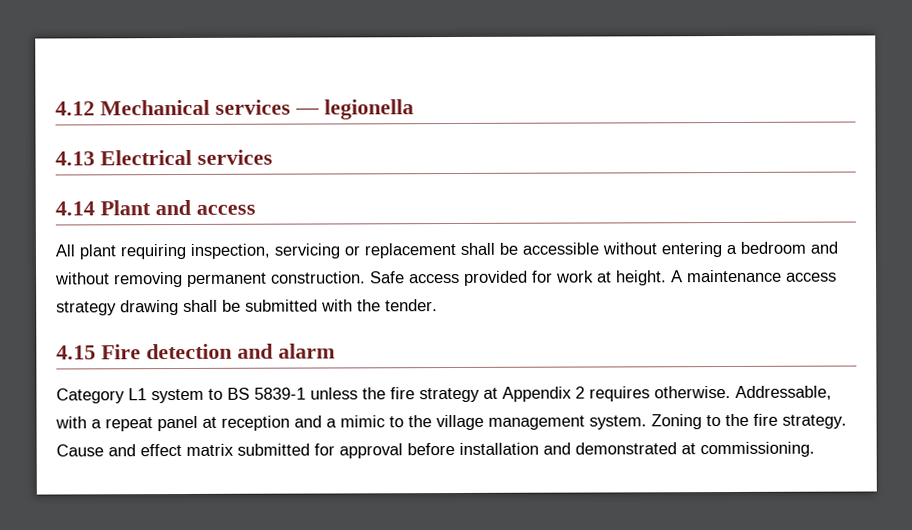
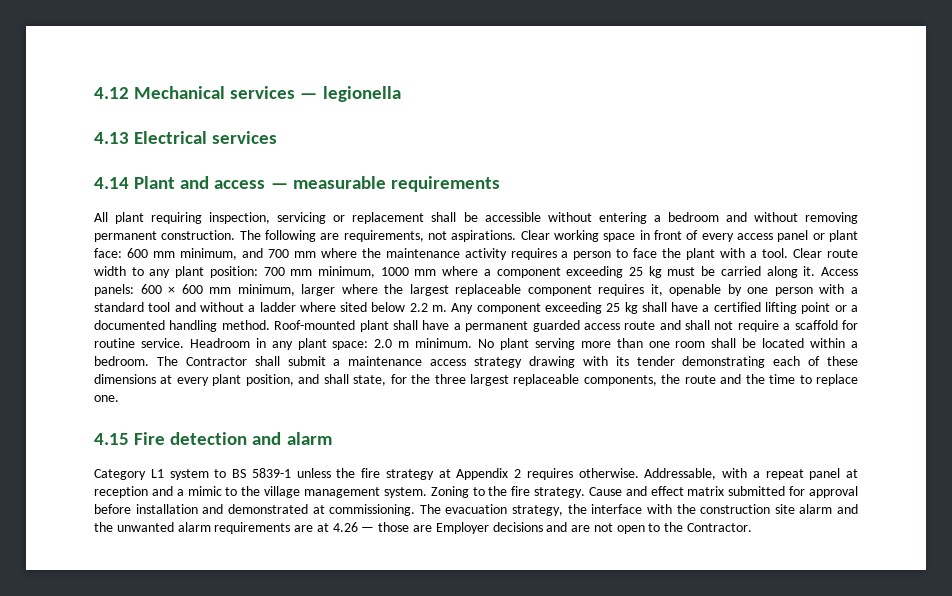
- 4.14 Plant and access
+ 4.14 Plant and access — measurable requirements
- Safe access provided for work at height. A maintenance access strategy drawing shall be submitted with the tender.
+ The following are requirements, not aspirations. Clear working space in front of every access panel or plant face: 600 mm minimum, and 700 mm where the maintenance activity requires a person to face the plant with a tool. Clear route width to any plant position: 700 mm minimum, 1000 mm where a component exceeding 25 kg must be carried along it. Access panels: 600 × 600 mm minimum, larger where the largest replaceable component requires it, openable by one person with a standard tool and without a ladder where sited below 2.2 m. Any component exceeding 25 kg shall have a certified lifting point or a documented handling method. Roof-mounted plant shall have a permanent guarded access route and shall not require a scaffold for routine service. Headroom in any plant space: 2.0 m minimum. No plant serving more than one room shall be located within a bedroom. The Contractor shall submit a maintenance access strategy drawing with its tender demonstrating each of these dimensions at every plant position, and shall state, for the three largest replaceable components, the route and the time to replace one.
+ The evacuation strategy, the interface with the construction site alarm and the unwanted alarm requirements are at 4.26 — those are Employer decisions and are not open to the Contractor.

